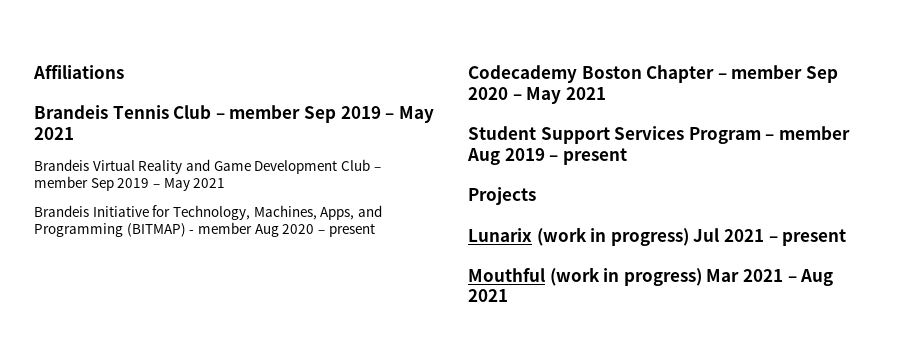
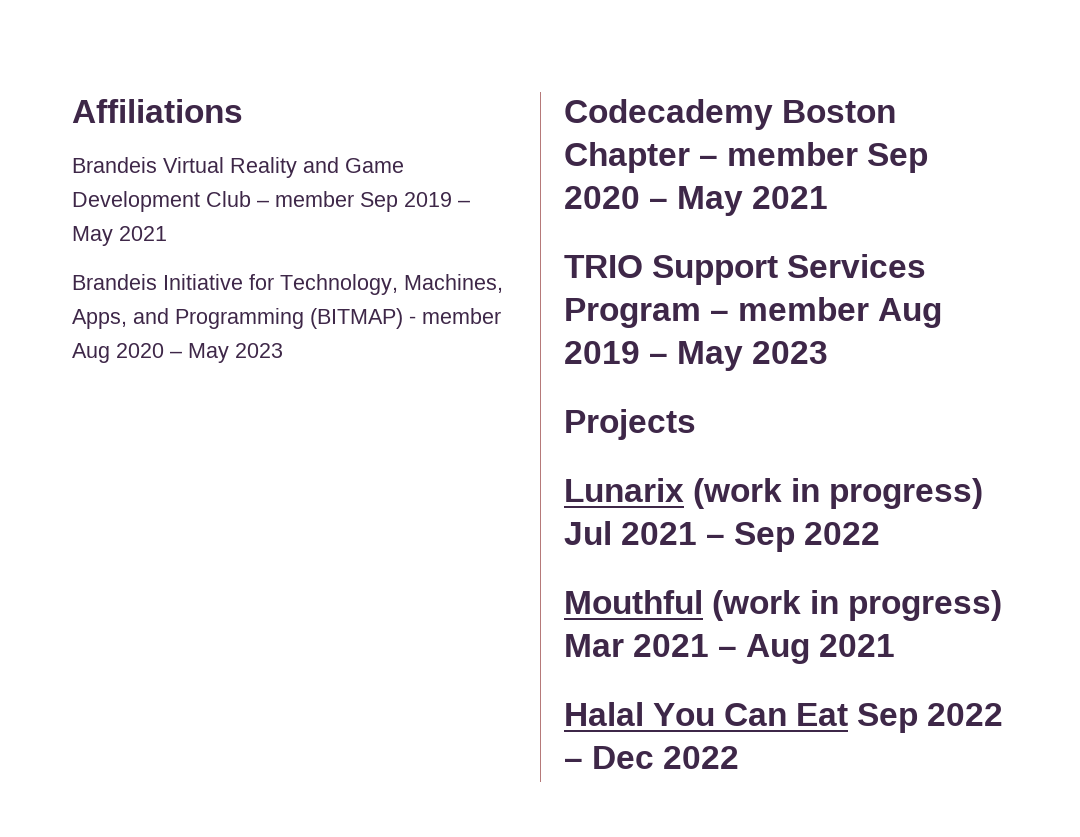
- Brandeis Tennis Club – member Sep 2019 – May 2021
- Brandeis Initiative for Technology, Machines, Apps, and Programming (BITMAP) - member Aug 2020 – present
+ Brandeis Initiative for Technology, Machines, Apps, and Programming (BITMAP) - member Aug 2020 – May 2023
- Student Support Services Program – member Aug 2019 – present
+ TRIO Support Services Program – member Aug 2019 – May 2023
- Lunarix (work in progress) Jul 2021 – present
+ Lunarix (work in progress) Jul 2021 – Sep 2022
+ Halal You Can Eat Sep 2022 – Dec 2022

